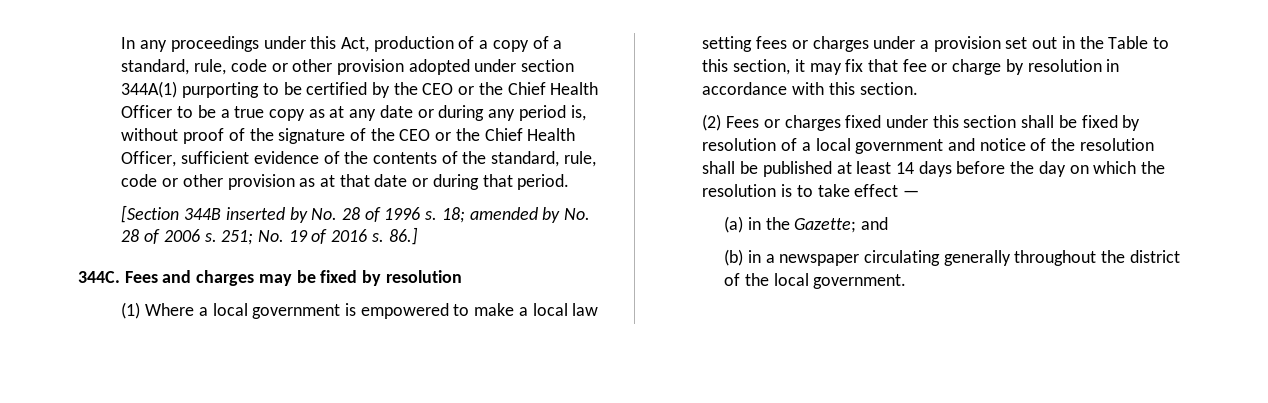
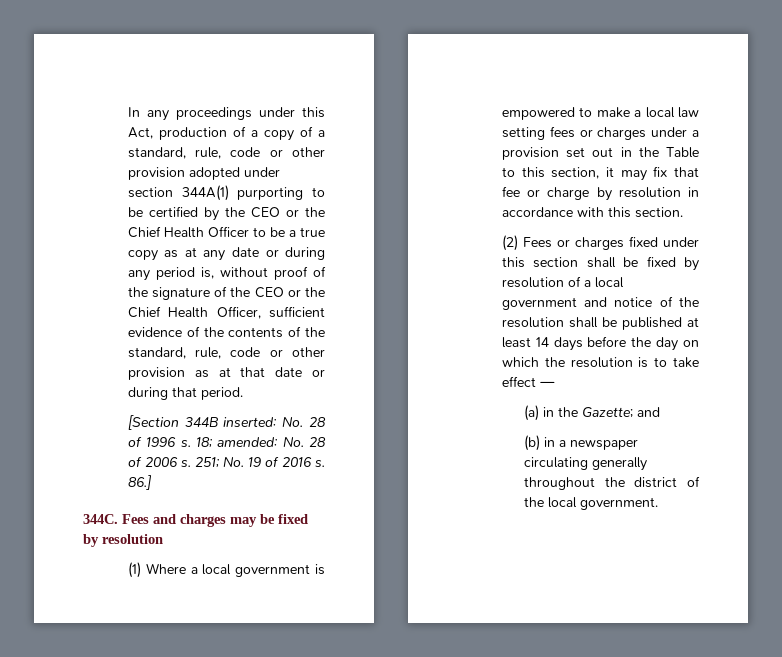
- [Section 344B inserted by No. 28 of 1996 s.
+ [Section 344B inserted: No. 28 of 1996 s.
- 18; amended by No. 28 of 2006 s.
+ 18; amended: No. 28 of 2006 s.

